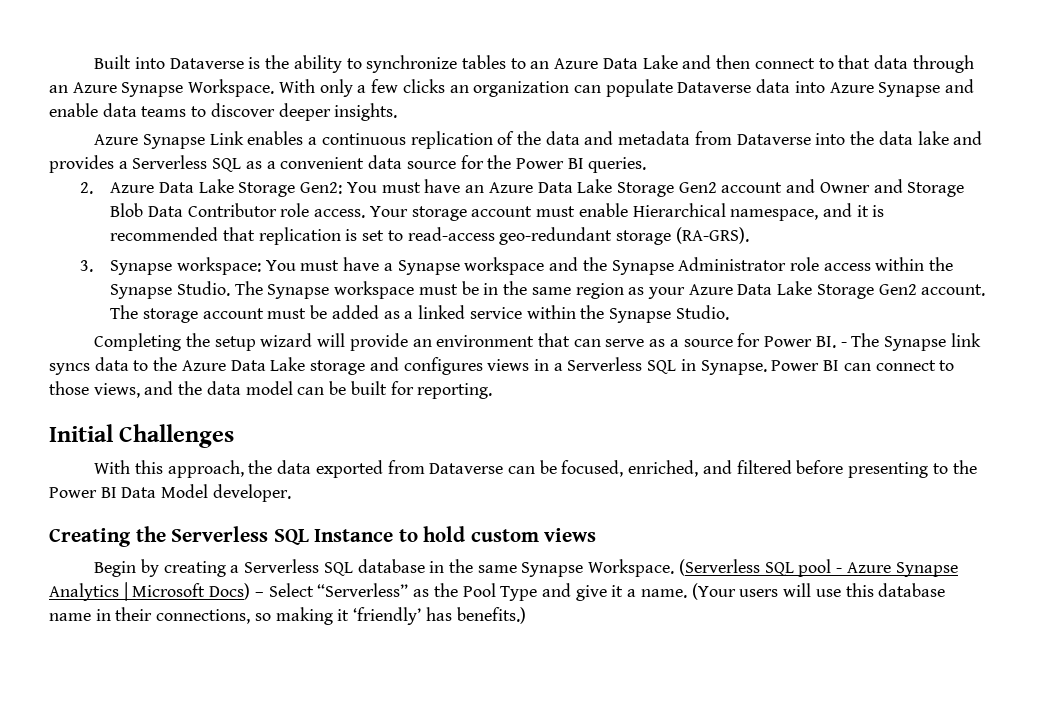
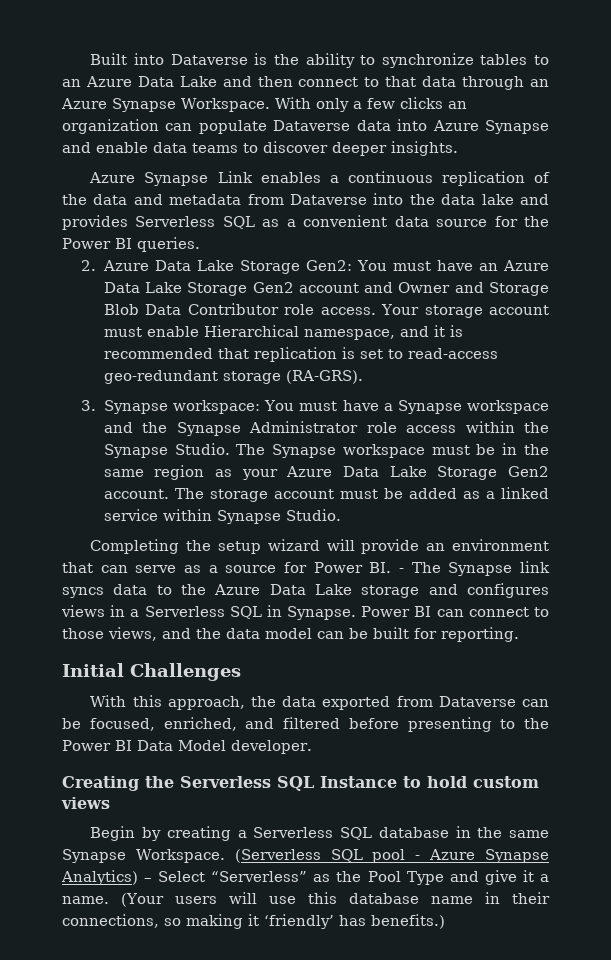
- Azure Synapse Link enables a continuous replication of the data and metadata from Dataverse into the data lake and provides a Serverless SQL as a convenient data source for the Power BI queries.
+ Azure Synapse Link enables a continuous replication of the data and metadata from Dataverse into the data lake and provides Serverless SQL as a convenient data source for the Power BI queries.
- The storage account must be added as a linked service within the Synapse Studio.
+ The storage account must be added as a linked service within Synapse Studio.
- (Serverless SQL pool - Azure Synapse Analytics | Microsoft Docs) – Select “Serverless” as the Pool Type and give it a name.
+ (Serverless SQL pool - Azure Synapse Analytics) – Select “Serverless” as the Pool Type and give it a name.

